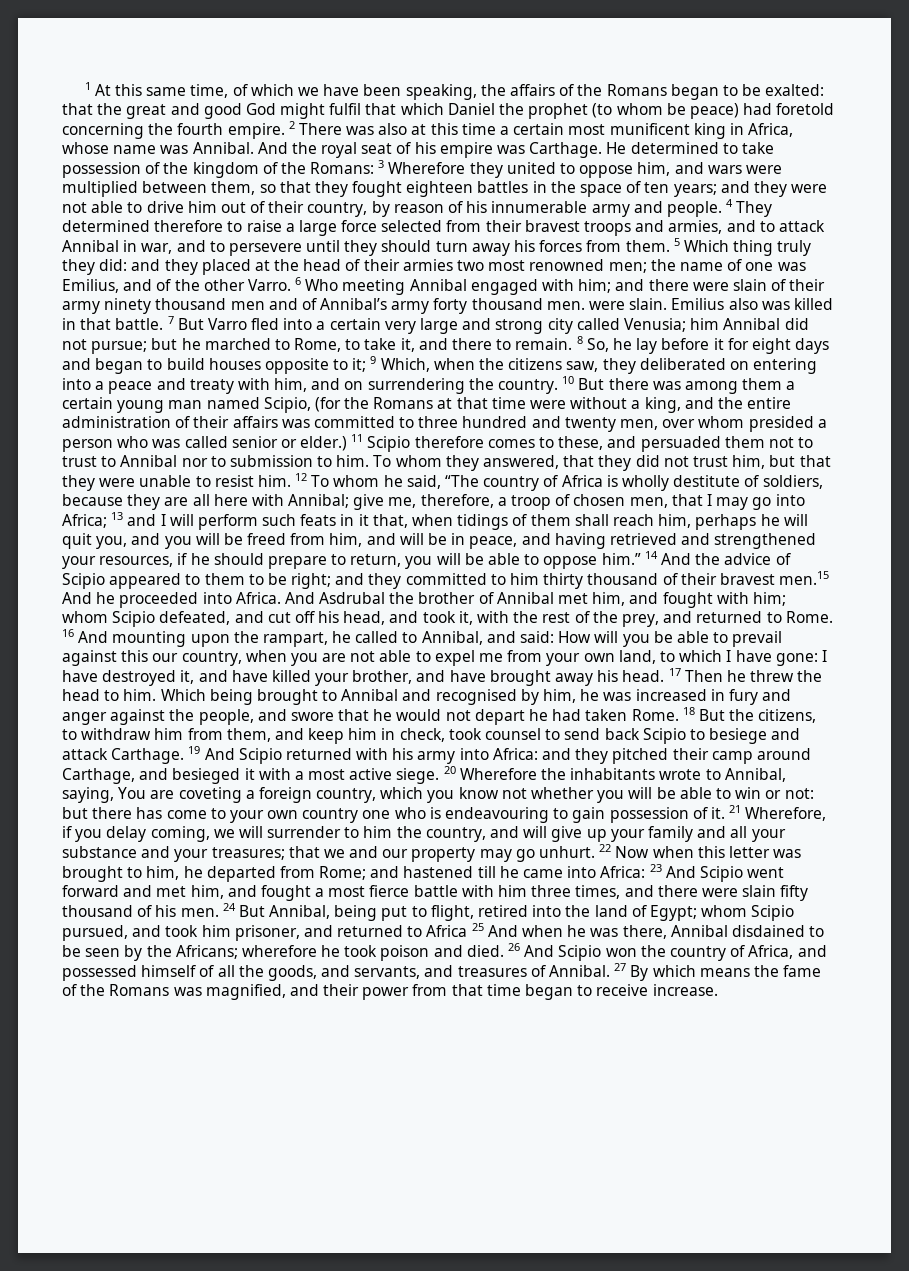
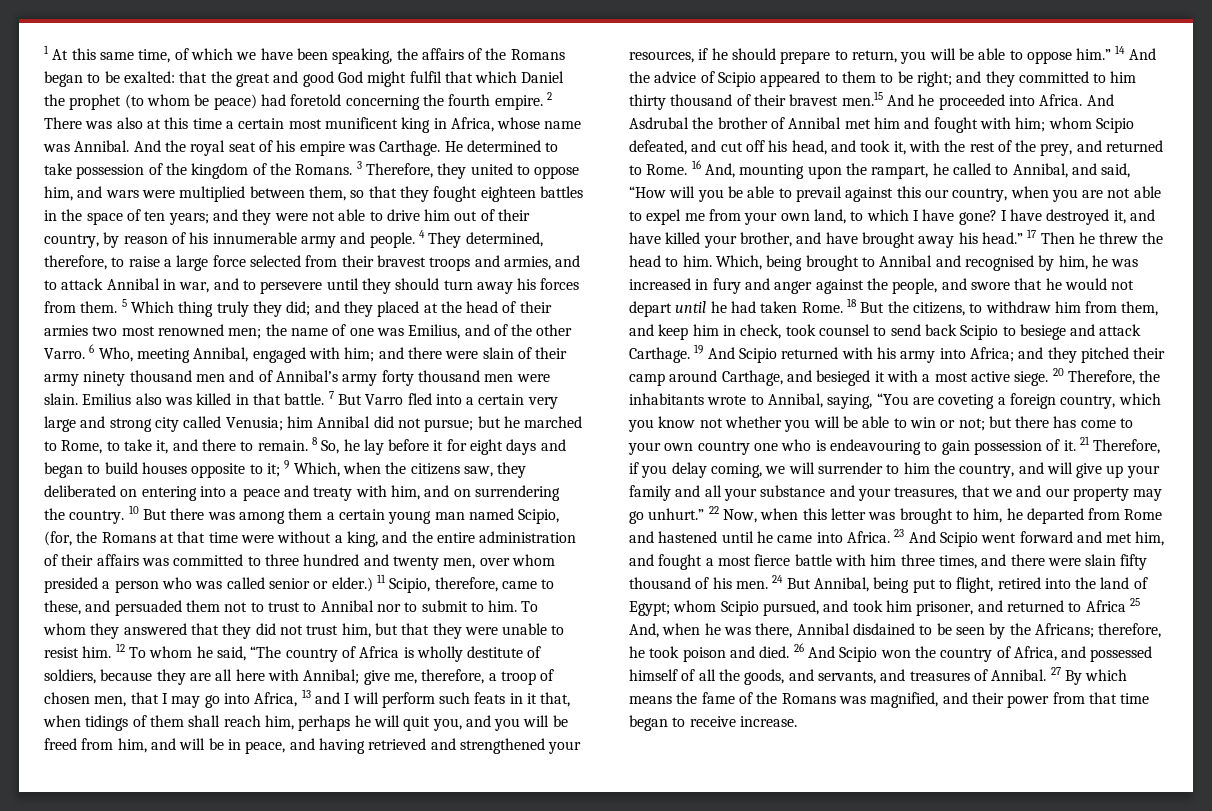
- He determined to take possession of the kingdom of the Romans: 3 Wherefore they united to oppose him, and wars were multiplied between them, so that they fought eighteen battles in the space of ten years; and they were not able to drive him out of their country, by reason of his innumerable army and people.
+ He determined to take possession of the kingdom of the Romans. 3 Therefore, they united to oppose him, and wars were multiplied between them, so that they fought eighteen battles in the space of ten years; and they were not able to drive him out of their country, by reason of his innumerable army and people.
- 4 They determined therefore to raise a large force selected from their bravest troops and armies, and to attack Annibal in war, and to persevere until they should turn away his forces from them.
+ 4 They determined, therefore, to raise a large force selected from their bravest troops and armies, and to attack Annibal in war, and to persevere until they should turn away his forces from them.
- 5 Which thing truly they did: and they placed at the head of their armies two most renowned men; the name of one was Emilius, and of the other Varro.
+ 5 Which thing truly they did; and they placed at the head of their armies two most renowned men; the name of one was Emilius, and of the other Varro.
- 6 Who meeting Annibal engaged with him; and there were slain of their army ninety thousand men and of Annibal’s army forty thousand men. were slain.
+ 6 Who, meeting Annibal, engaged with him; and there were slain of their army ninety thousand men and of Annibal’s army forty thousand men were slain.
- 10 But there was among them a certain young man named Scipio, (for the Romans at that time were without a king, and the entire administration of their affairs was committed to three hundred and twenty men, over whom presided a person who was called senior or elder.)
+ 10 But there was among them a certain young man named Scipio, (for, the Romans at that time were without a king, and the entire administration of their affairs was committed to three hundred and twenty men, over whom presided a person who was called senior or elder.)
- 11 Scipio therefore comes to these, and persuaded them not to trust to Annibal nor to submission to him.
+ 11 Scipio, therefore, came to these, and persuaded them not to trust to Annibal nor to submit to him.
- To whom they answered, that they did not trust him, but that they were unable to resist him.
+ To whom they answered that they did not trust him, but that they were unable to resist him.
- give me, therefore, a troop of chosen men, that I may go into Africa; 13 and I will perform such feats in it that, when tidings of them shall reach him, perhaps he will quit you, and you will be freed from him, and will be in peace, and having retrieved and strengthened your resources, if he should prepare to return, you will be able to oppose him.”
+ give me, therefore, a troop of chosen men, that I may go into Africa, 13 and I will perform such feats in it that, when tidings of them shall reach him, perhaps he will quit you, and you will be freed from him, and will be in peace, and having retrieved and strengthened your resources, if he should prepare to return, you will be able to oppose him.”
- And Asdrubal the brother of Annibal met him, and fought with him; whom Scipio defeated, and cut off his head, and took it, with the rest of the prey, and returned to Rome.
+ And Asdrubal the brother of Annibal met him and fought with him; whom Scipio defeated, and cut off his head, and took it, with the rest of the prey, and returned to Rome.
- 16 And mounting upon the rampart, he called to Annibal, and said: How will you be able to prevail against this our country, when you are not able to expel me from your own land, to which I have gone: I have destroyed it, and have killed your brother, and have brought away his head.
+ 16 And, mounting upon the rampart, he called to Annibal, and said, “How will you be able to prevail against this our country, when you are not able to expel me from your own land, to which I have gone? I have destroyed it, and have killed your brother, and have brought away his head.”
- Which being brought to Annibal and recognised by him, he was increased in fury and anger against the people, and swore that he would not depart he had taken Rome.
+ Which, being brought to Annibal and recognised by him, he was increased in fury and anger against the people, and swore that he would not depart until he had taken Rome.
- 19 And Scipio returned with his army into Africa: and they pitched their camp around Carthage, and besieged it with a most active siege.
+ 19 And Scipio returned with his army into Africa; and they pitched their camp around Carthage, and besieged it with a most active siege.
- 20 Wherefore the inhabitants wrote to Annibal, saying, You are coveting a foreign country, which you know not whether you will be able to win or not: but there has come to your own country one who is endeavouring to gain possession of it.
+ 20 Therefore, the inhabitants wrote to Annibal, saying, “You are coveting a foreign country, which you know not whether you will be able to win or not; but there has come to your own country one who is endeavouring to gain possession of it.
- 21 Wherefore, if you delay coming, we will surrender to him the country, and will give up your family and all your substance and your treasures; that we and our property may go unhurt. 22 Now when this letter was brought to him, he departed from Rome; and hastened till he came into Africa:
+ 21 Therefore, if you delay coming, we will surrender to him the country, and will give up your family and all your substance and your treasures, that we and our property may go unhurt.” 22 Now, when this letter was brought to him, he departed from Rome and hastened until he came into Africa.
- 24 But Annibal, being put to flight, retired into the land of Egypt; whom Scipio pursued, and took him prisoner, and returned to Africa 25 And when he was there, Annibal disdained to be seen by the Africans; wherefore he took poison and died.
+ 24 But Annibal, being put to flight, retired into the land of Egypt; whom Scipio pursued, and took him prisoner, and returned to Africa 25 And, when he was there, Annibal disdained to be seen by the Africans; therefore, he took poison and died.

